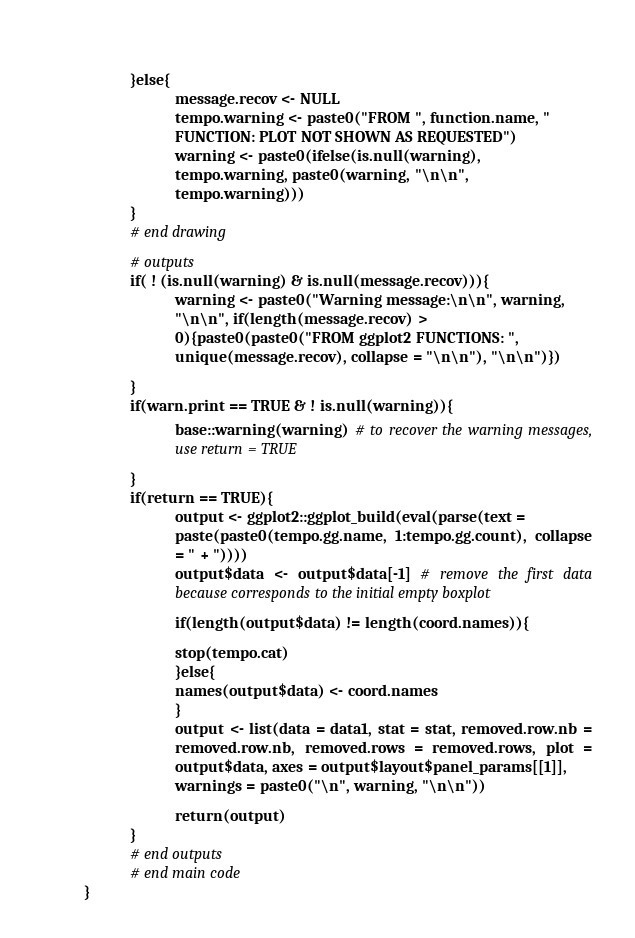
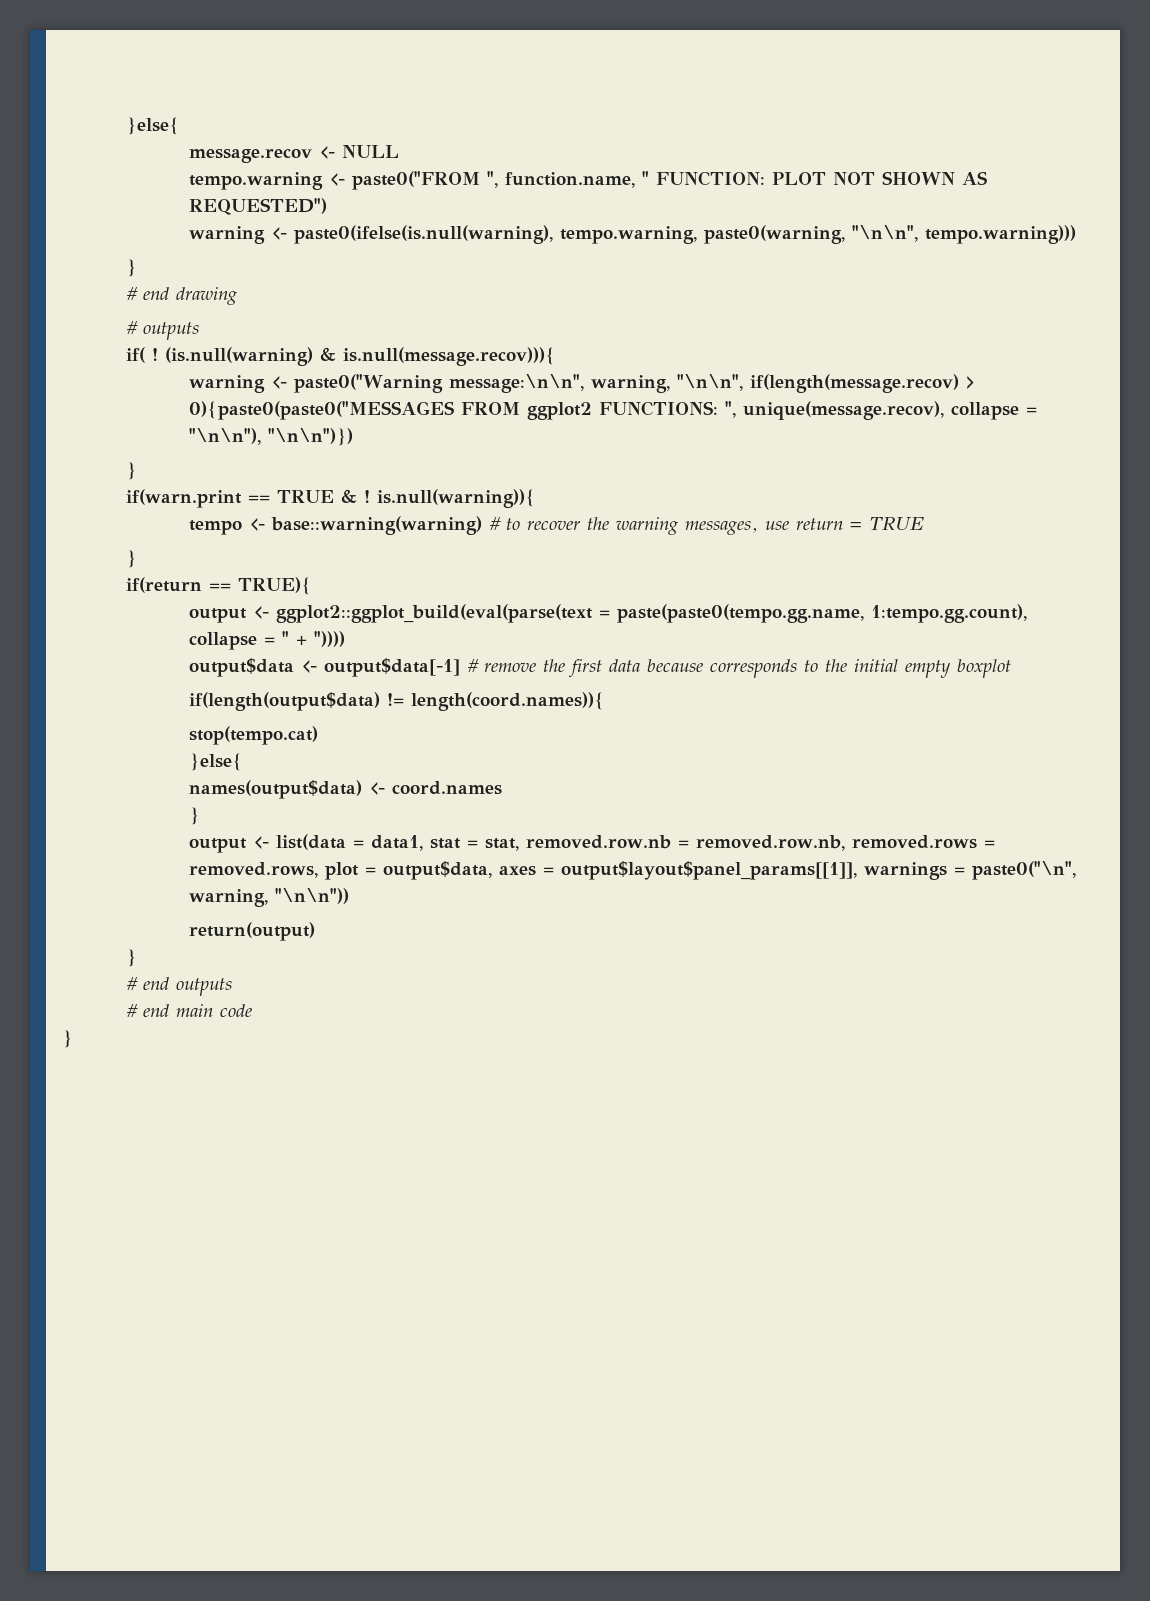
- warning <- paste0("Warning message:\n\n", warning, "\n\n", if(length(message.recov) > 0){paste0(paste0("FROM ggplot2 FUNCTIONS: ", unique(message.recov), collapse = "\n\n"), "\n\n")})
+ warning <- paste0("Warning message:\n\n", warning, "\n\n", if(length(message.recov) > 0){paste0(paste0("MESSAGES FROM ggplot2 FUNCTIONS: ", unique(message.recov), collapse = "\n\n"), "\n\n")})
- base::warning(warning) # to recover the warning messages, use return = TRUE
+ tempo <- base::warning(warning) # to recover the warning messages, use return = TRUE

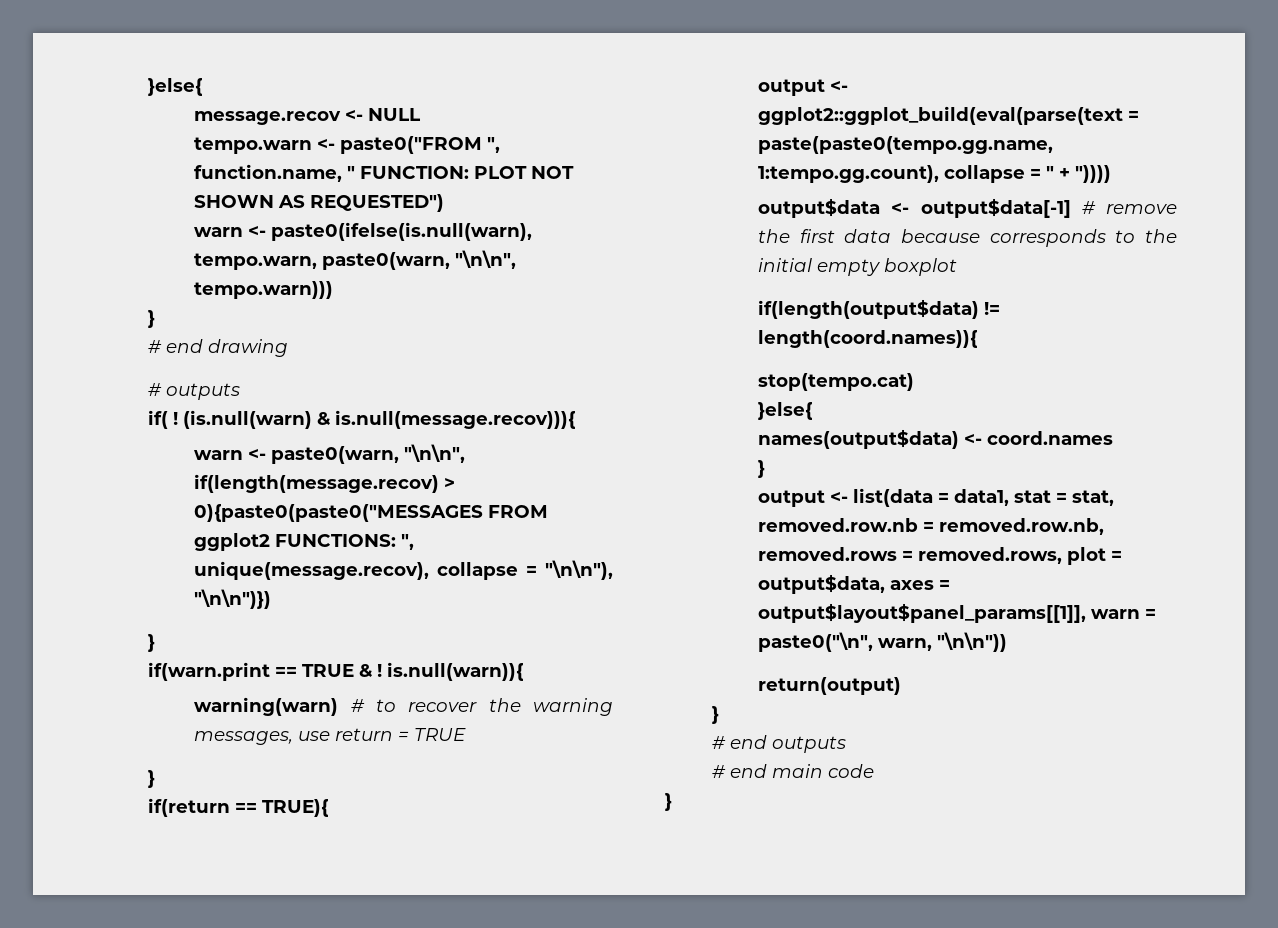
- tempo.warning <- paste0("FROM ", function.name, " FUNCTION: PLOT NOT SHOWN AS REQUESTED")
+ tempo.warn <- paste0("FROM ", function.name, " FUNCTION: PLOT NOT SHOWN AS REQUESTED")
- warning <- paste0(ifelse(is.null(warning), tempo.warning, paste0(warning, "\n\n", tempo.warning)))
+ warn <- paste0(ifelse(is.null(warn), tempo.warn, paste0(warn, "\n\n", tempo.warn)))
- (is.null(warning) & is.null(message.recov))){
+ (is.null(warn) & is.null(message.recov))){
- warning <- paste0("Warning message:\n\n", warning, "\n\n", if(length(message.recov) > 0){paste0(paste0("MESSAGES FROM ggplot2 FUNCTIONS: ", unique(message.recov), collapse = "\n\n"), "\n\n")})
+ warn <- paste0(warn, "\n\n", if(length(message.recov) > 0){paste0(paste0("MESSAGES FROM ggplot2 FUNCTIONS: ", unique(message.recov), collapse = "\n\n"), "\n\n")})
- if(warn.print == TRUE & ! is.null(warning)){
- tempo <- base::warning(warning) # to recover the warning messages, use return = TRUE
+ if(warn.print == TRUE & ! is.null(warn)){
+ warning(warn) # to recover the warning messages, use return = TRUE
- output <- list(data = data1, stat = stat, removed.row.nb = removed.row.nb, removed.rows = removed.rows, plot = output$data, axes = output$layout$panel_params[[1]], warnings = paste0("\n", warning, "\n\n"))
+ output <- list(data = data1, stat = stat, removed.row.nb = removed.row.nb, removed.rows = removed.rows, plot = output$data, axes = output$layout$panel_params[[1]], warn = paste0("\n", warn, "\n\n"))

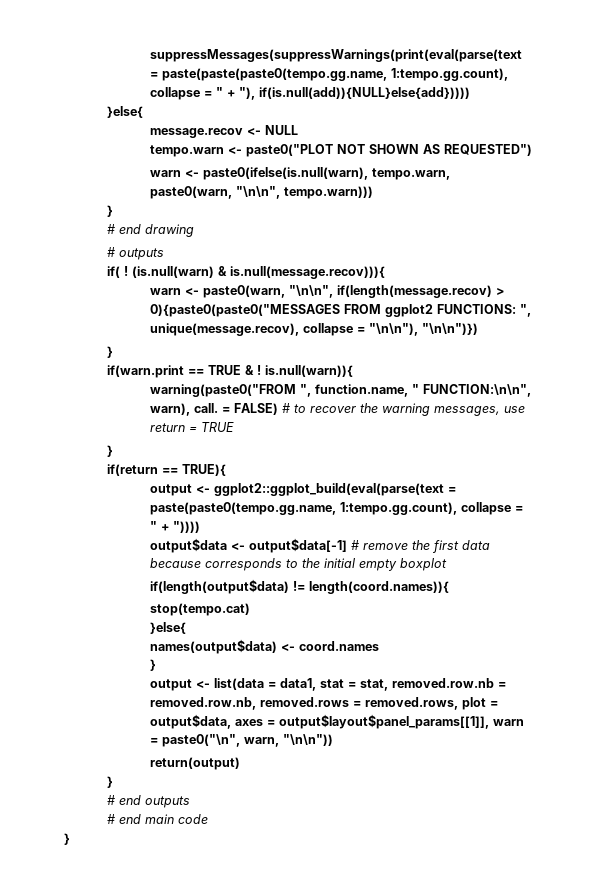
+ suppressMessages(suppressWarnings(print(eval(parse(text = paste(paste(paste0(tempo.gg.name, 1:tempo.gg.count), collapse = " + "), if(is.null(add)){NULL}else{add}))))
- tempo.warn <- paste0("FROM ", function.name, " FUNCTION: PLOT NOT SHOWN AS REQUESTED")
+ tempo.warn <- paste0("PLOT NOT SHOWN AS REQUESTED")
- warning(warn) # to recover the warning messages, use return = TRUE
+ warning(paste0("FROM ", function.name, " FUNCTION:\n\n", warn), call. = FALSE) # to recover the warning messages, use return = TRUE

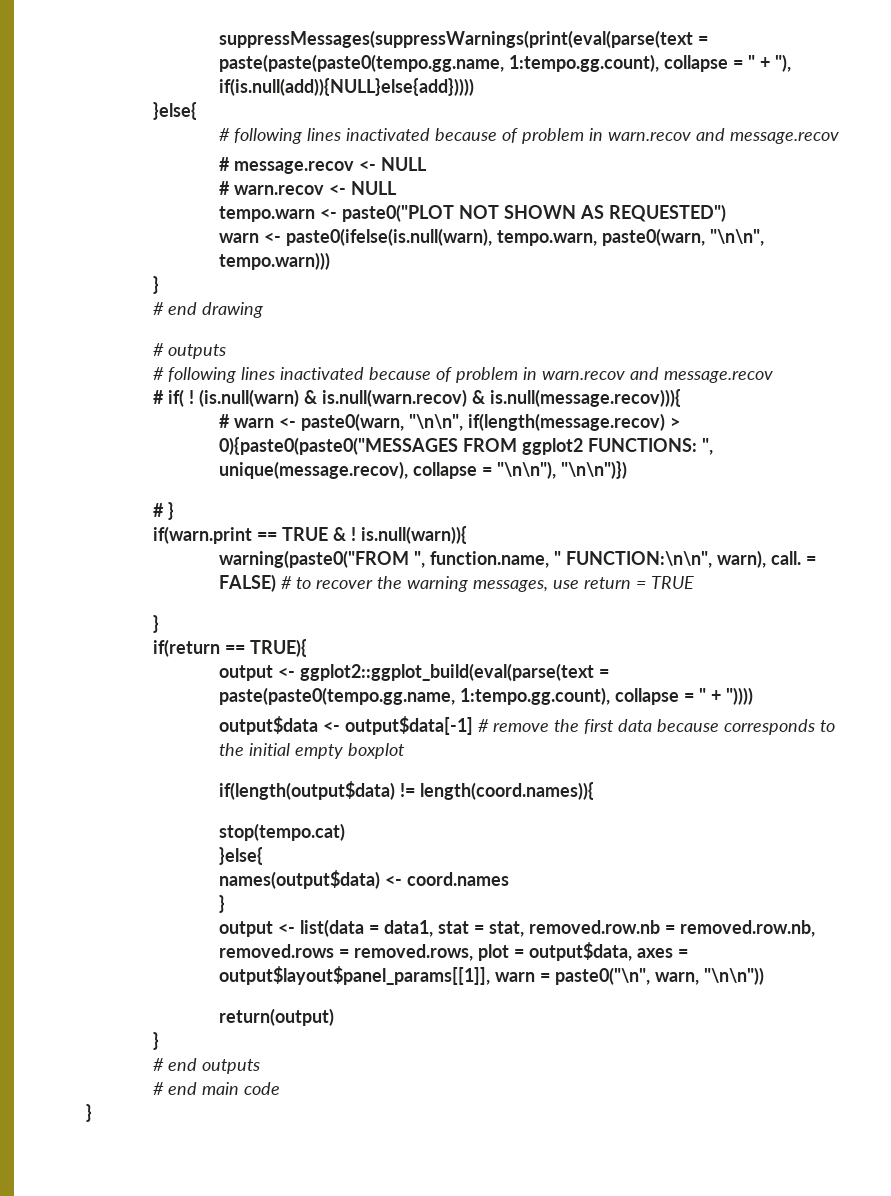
  suppressMessages(suppressWarnings(print(eval(parse(text = paste(paste(paste0(tempo.gg.name, 1:tempo.gg.count), collapse = " + "), if(is.null(add)){NULL}else{add}))))
  }else{
- message.recov <- NULL
+ # following lines inactivated because of problem in warn.recov and message.recov
+ # message.recov <- NULL
+ # warn.recov <- NULL
  # outputs
- if( !
+ # following lines inactivated because of problem in warn.recov and message.recov
+ # if( !
- (is.null(warn) & is.null(message.recov))){
+ (is.null(warn) & is.null(warn.recov) & is.null(message.recov))){
- warn <- paste0(warn, "\n\n", if(length(message.recov) > 0){paste0(paste0("MESSAGES FROM ggplot2 FUNCTIONS: ", unique(message.recov), collapse = "\n\n"), "\n\n")})
- }
+ # warn <- paste0(warn, "\n\n", if(length(message.recov) > 0){paste0(paste0("MESSAGES FROM ggplot2 FUNCTIONS: ", unique(message.recov), collapse = "\n\n"), "\n\n")})
+ # }

